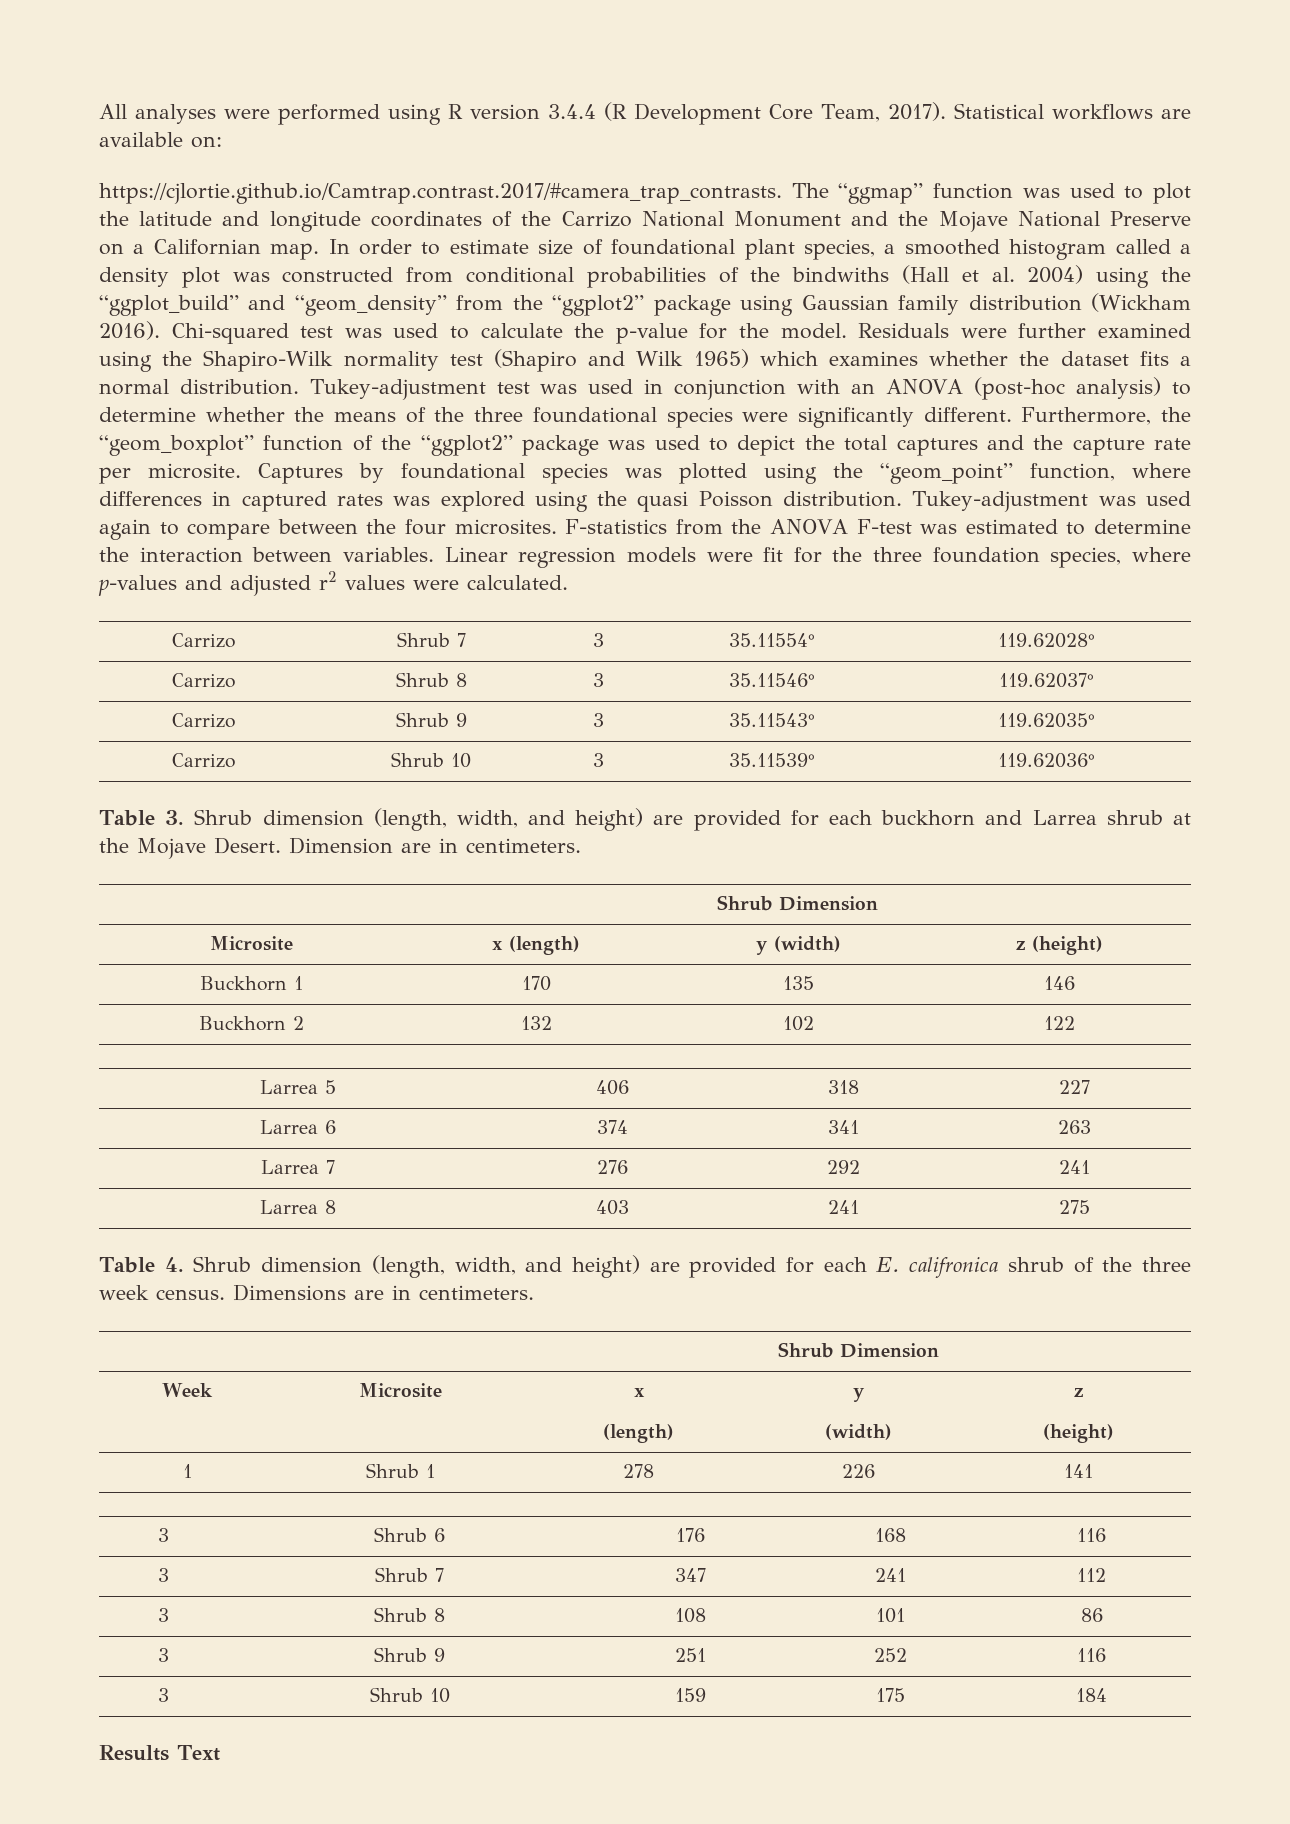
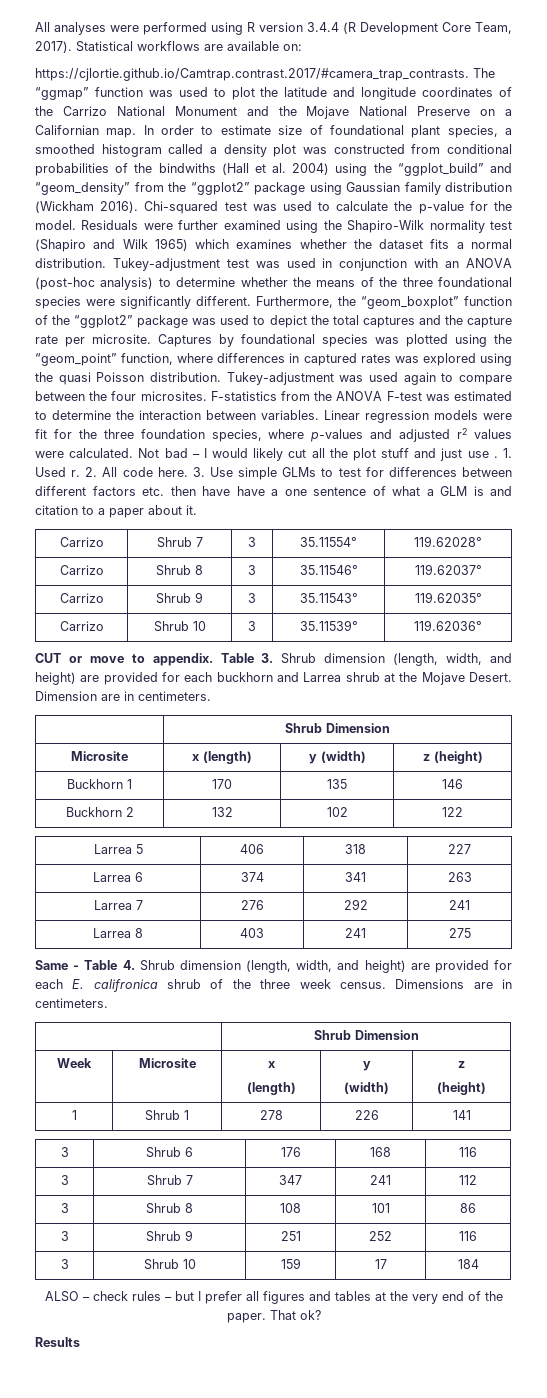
+ Not bad – I would likely cut all the plot stuff and just use . 1. Used r. 2. All code here. 3. Use simple GLMs to test for differences between different factors etc. then have have a one sentence of what a GLM is and citation to a paper about it.
+ CUT or move to appendix.
- Table 4. Shrub dimension (length, width, and height) are provided for each E. califronica shrub of the three week census.
+ Same - Table 4. Shrub dimension (length, width, and height) are provided for each E. califronica shrub of the three week census.
- 3 | Shrub 10 | 159 | 175 | 184
+ 3 | Shrub 10 | 159 | 17 | 184
+ ALSO – check rules – but I prefer all figures and tables at the very end of the paper. That ok?
- Results Text
+ Results

